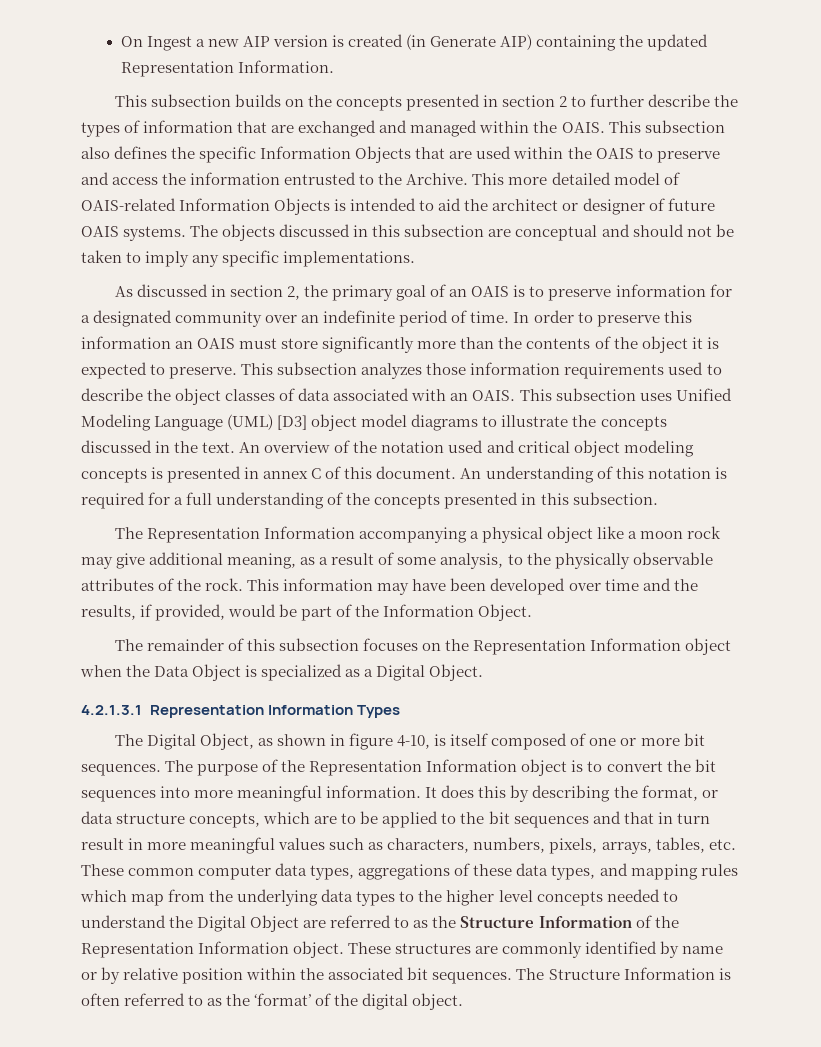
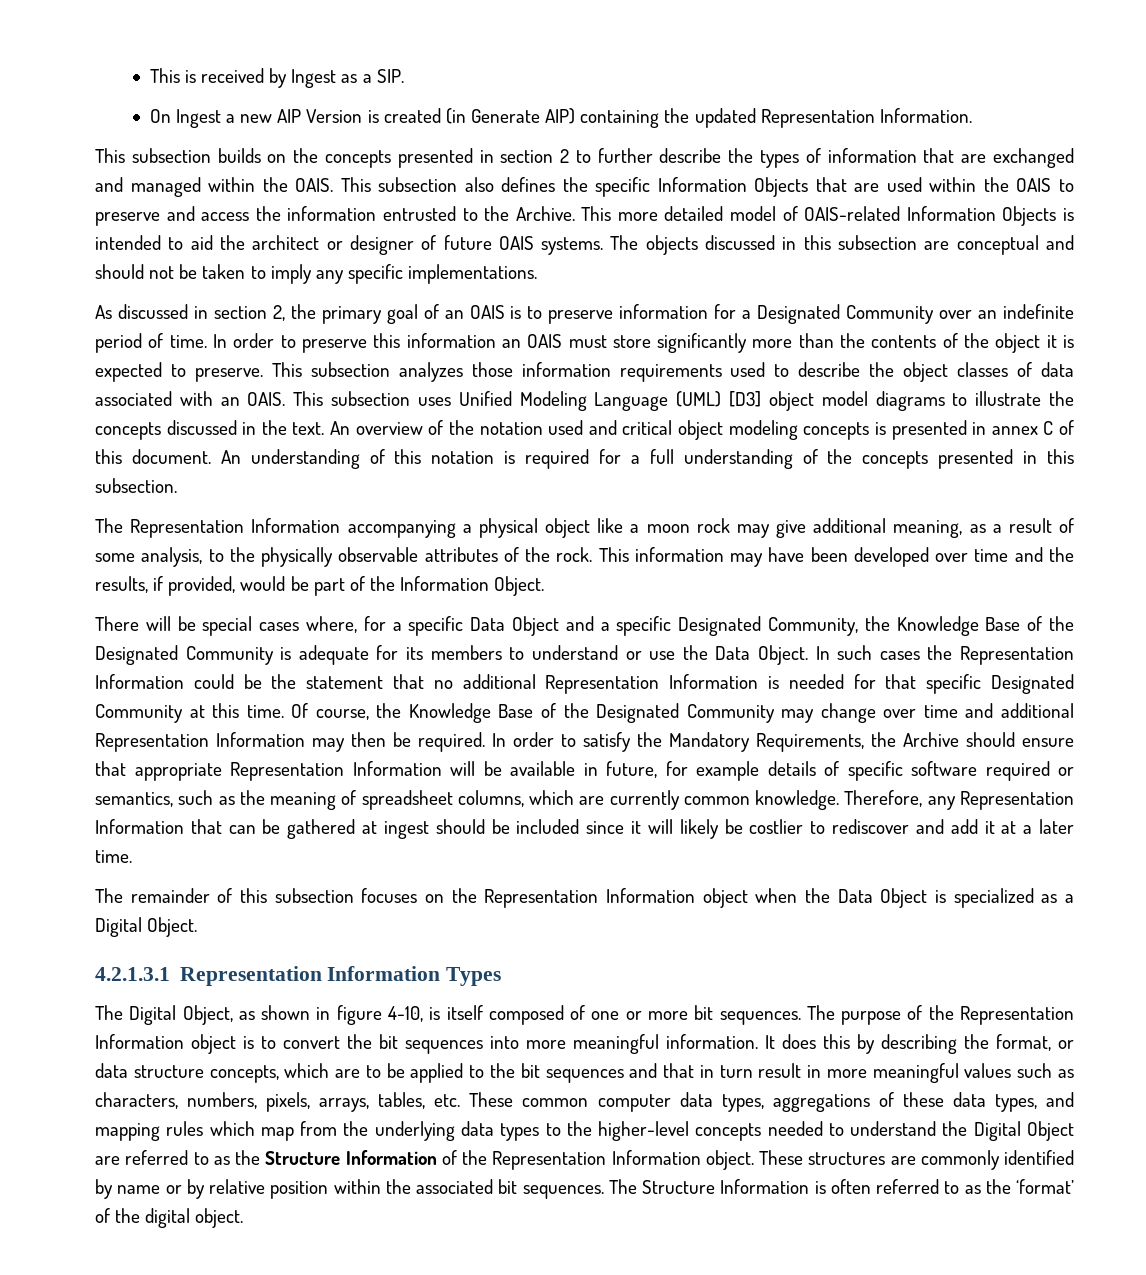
+ This is received by Ingest as a SIP.
- On Ingest a new AIP version is created (in Generate AIP) containing the updated Representation Information.
+ On Ingest a new AIP Version is created (in Generate AIP) containing the updated Representation Information.
- As discussed in section 2, the primary goal of an OAIS is to preserve information for a designated community over an indefinite period of time.
+ As discussed in section 2, the primary goal of an OAIS is to preserve information for a Designated Community over an indefinite period of time.
+ There will be special cases where, for a specific Data Object and a specific Designated Community, the Knowledge Base of the Designated Community is adequate for its members to understand or use the Data Object. In such cases the Representation Information could be the statement that no additional Representation Information is needed for that specific Designated Community at this time. Of course, the Knowledge Base of the Designated Community may change over time and additional Representation Information may then be required. In order to satisfy the Mandatory Requirements, the Archive should ensure that appropriate Representation Information will be available in future, for example details of specific software required or semantics, such as the meaning of spreadsheet columns, which are currently common knowledge. Therefore, any Representation Information that can be gathered at ingest should be included since it will likely be costlier to rediscover and add it at a later time.
- It does this by describing the format, or data structure concepts, which are to be applied to the bit sequences and that in turn result in more meaningful values such as characters, numbers, pixels, arrays, tables, etc. These common computer data types, aggregations of these data types, and mapping rules which map from the underlying data types to the higher level concepts needed to understand the Digital Object are referred to as the Structure Information of the Representation Information object.
+ It does this by describing the format, or data structure concepts, which are to be applied to the bit sequences and that in turn result in more meaningful values such as characters, numbers, pixels, arrays, tables, etc. These common computer data types, aggregations of these data types, and mapping rules which map from the underlying data types to the higher-level concepts needed to understand the Digital Object are referred to as the Structure Information of the Representation Information object.

